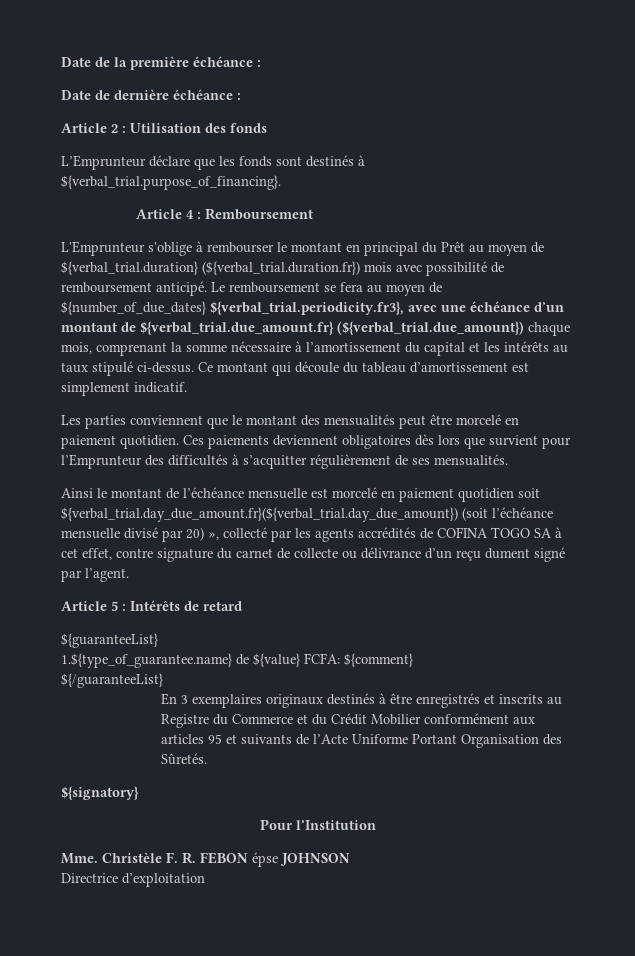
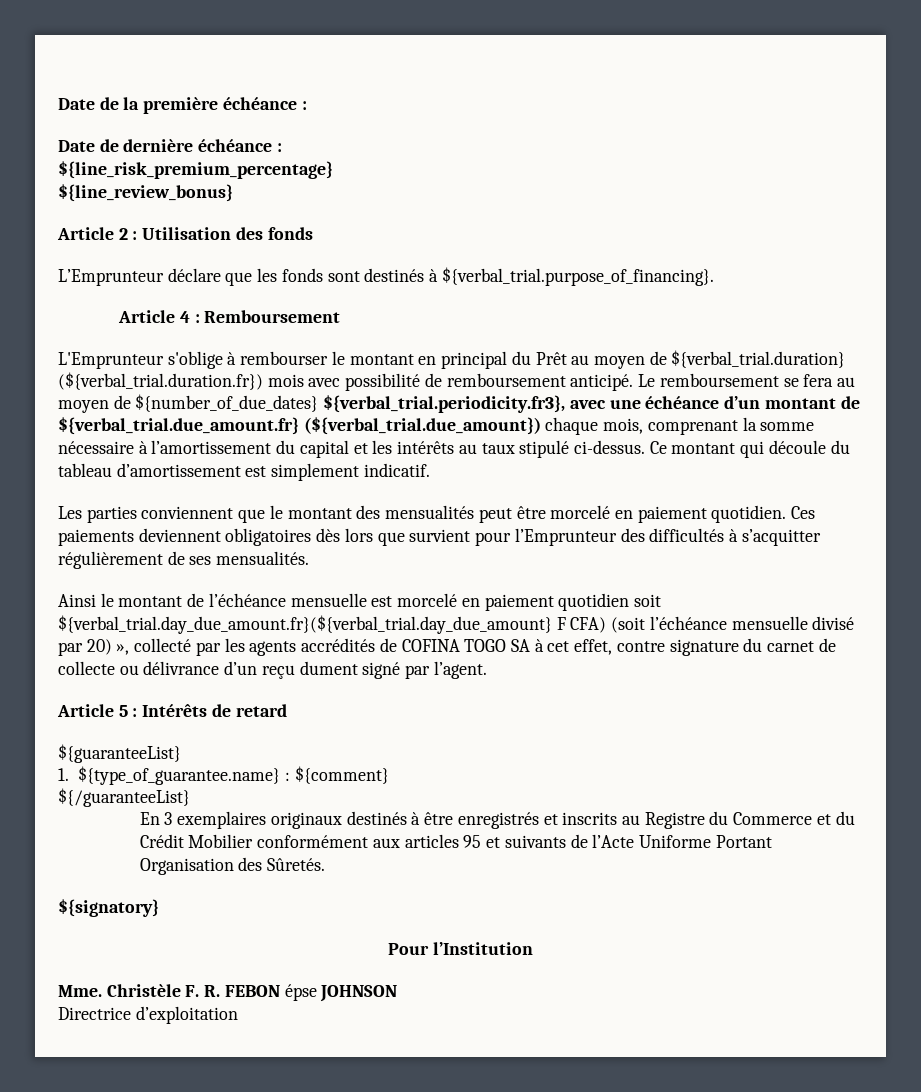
+ ${line_risk_premium_percentage}
+ ${line_review_bonus}
- Ainsi le montant de l’échéance mensuelle est morcelé en paiement quotidien soit ${verbal_trial.day_due_amount.fr}(${verbal_trial.day_due_amount}) (soit l’échéance mensuelle divisé par 20) », collecté par les agents accrédités de COFINA TOGO SA à cet effet, contre signature du carnet de collecte ou délivrance d’un reçu dument signé par l’agent.
+ Ainsi le montant de l’échéance mensuelle est morcelé en paiement quotidien soit ${verbal_trial.day_due_amount.fr}(${verbal_trial.day_due_amount} F CFA) (soit l’échéance mensuelle divisé par 20) », collecté par les agents accrédités de COFINA TOGO SA à cet effet, contre signature du carnet de collecte ou délivrance d’un reçu dument signé par l’agent.
- 1.${type_of_guarantee.name} de ${value} FCFA: ${comment}
+ 1. ${type_of_guarantee.name} : ${comment}

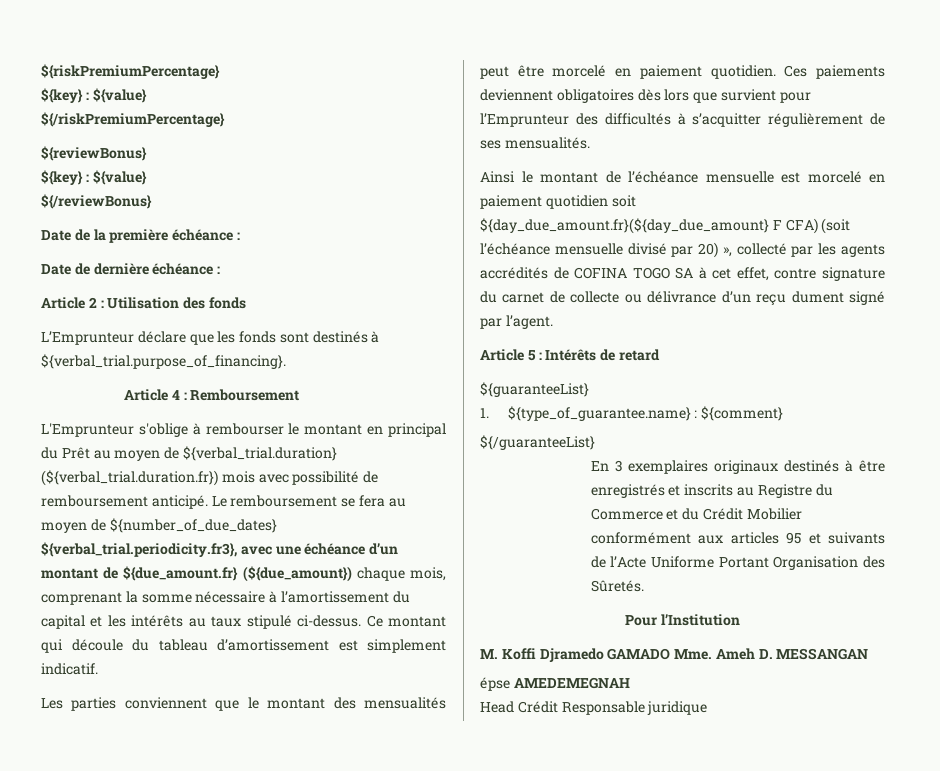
+ ${riskPremiumPercentage}
+ ${key} : ${value}
+ ${/riskPremiumPercentage}
+ ${reviewBonus}
+ ${key} : ${value}
+ ${/reviewBonus}
- ${line_risk_premium_percentage}
- ${line_review_bonus}
- Le remboursement se fera au moyen de ${number_of_due_dates} ${verbal_trial.periodicity.fr3}, avec une échéance d’un montant de ${verbal_trial.due_amount.fr} (${verbal_trial.due_amount}) chaque mois, comprenant la somme nécessaire à l’amortissement du capital et les intérêts au taux stipulé ci-dessus.
+ Le remboursement se fera au moyen de ${number_of_due_dates} ${verbal_trial.periodicity.fr3}, avec une échéance d’un montant de ${due_amount.fr} (${due_amount}) chaque mois, comprenant la somme nécessaire à l’amortissement du capital et les intérêts au taux stipulé ci-dessus.
- Ainsi le montant de l’échéance mensuelle est morcelé en paiement quotidien soit ${verbal_trial.day_due_amount.fr}(${verbal_trial.day_due_amount} F CFA) (soit l’échéance mensuelle divisé par 20) », collecté par les agents accrédités de COFINA TOGO SA à cet effet, contre signature du carnet de collecte ou délivrance d’un reçu dument signé par l’agent.
+ Ainsi le montant de l’échéance mensuelle est morcelé en paiement quotidien soit ${day_due_amount.fr}(${day_due_amount} F CFA) (soit l’échéance mensuelle divisé par 20) », collecté par les agents accrédités de COFINA TOGO SA à cet effet, contre signature du carnet de collecte ou délivrance d’un reçu dument signé par l’agent.
- ${signatory}
- Mme. Christèle F. R. FEBON épse JOHNSON
- Directrice d’exploitation
+ M. Koffi Djramedo GAMADO Mme. Ameh D. MESSANGAN
+ épse AMEDEMEGNAH
+ Head Crédit Responsable juridique

